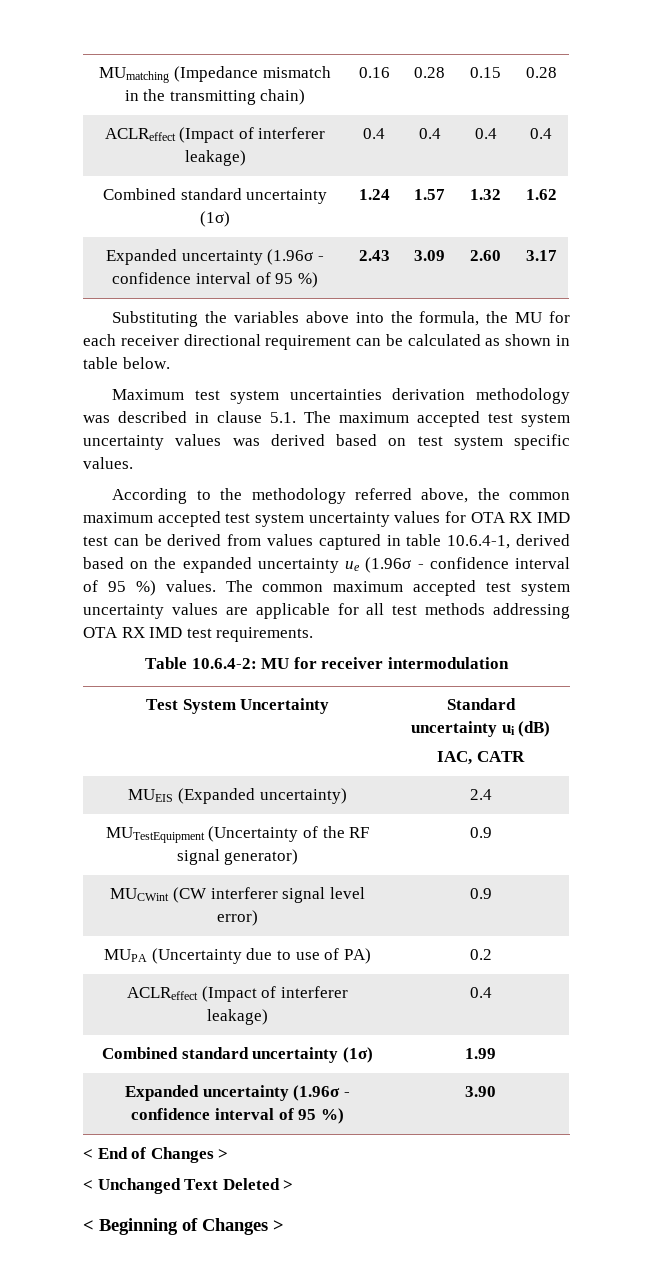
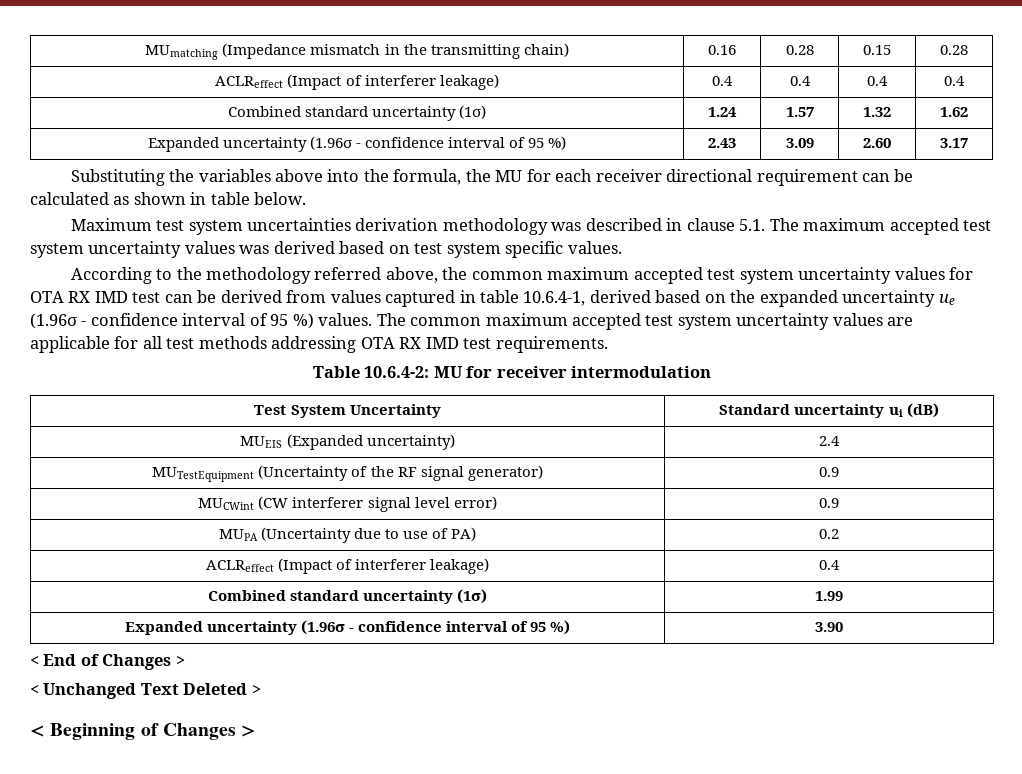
  Test System Uncertainty | Standard uncertainty ui (dB)
- IAC, CATR

